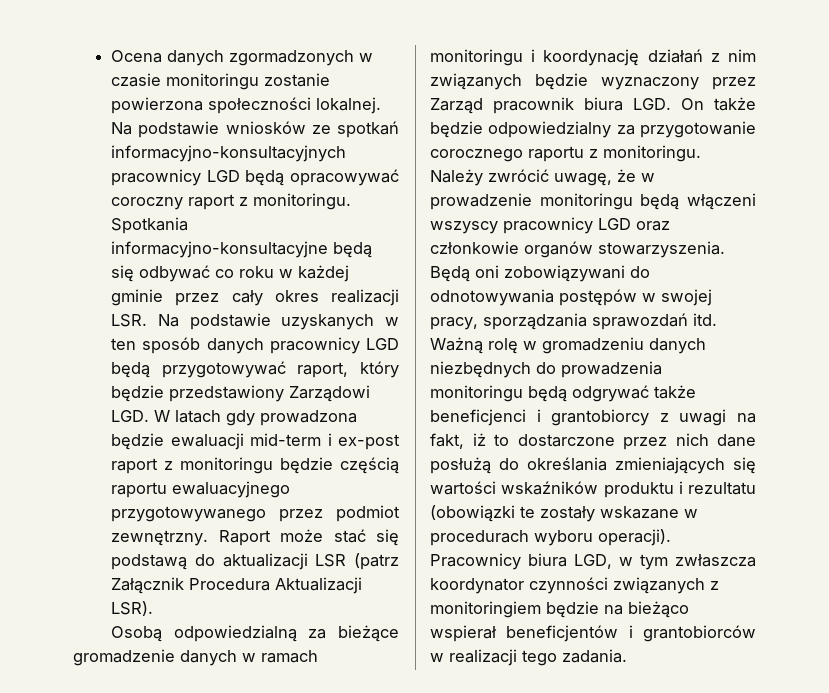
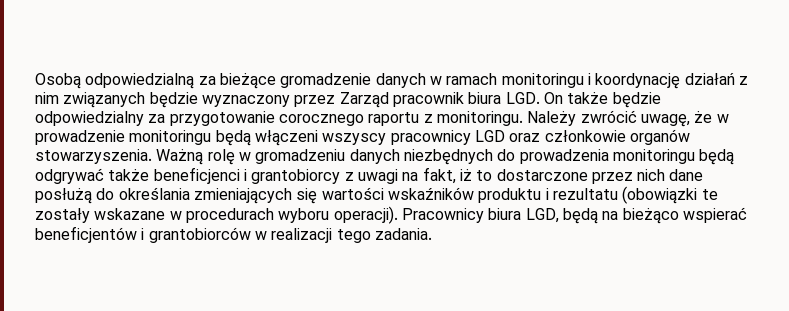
- Ocena danych zgormadzonych w czasie monitoringu zostanie powierzona społeczności lokalnej. Na podstawie wniosków ze spotkań informacyjno-konsultacyjnych pracownicy LGD będą opracowywać coroczny raport z monitoringu. Spotkania informacyjno-konsultacyjne będą się odbywać co roku w każdej gminie przez cały okres realizacji LSR. Na podstawie uzyskanych w ten sposób danych pracownicy LGD będą przygotowywać raport, który będzie przedstawiony Zarządowi LGD. W latach gdy prowadzona będzie ewaluacji mid-term i ex-post raport z monitoringu będzie częścią raportu ewaluacyjnego przygotowywanego przez podmiot zewnętrzny. Raport może stać się podstawą do aktualizacji LSR (patrz Załącznik Procedura Aktualizacji LSR).
- Będą oni zobowiązywani do odnotowywania postępów w swojej pracy, sporządzania sprawozdań itd.
- Pracownicy biura LGD, w tym zwłaszcza koordynator czynności związanych z monitoringiem będzie na bieżąco wspierał beneficjentów i grantobiorców w realizacji tego zadania.
+ Pracownicy biura LGD, będą na bieżąco wspierać beneficjentów i grantobiorców w realizacji tego zadania.

